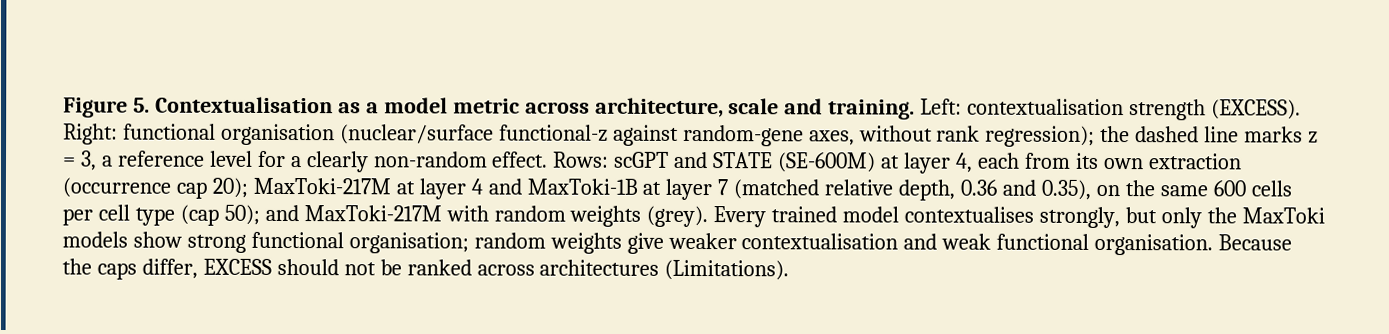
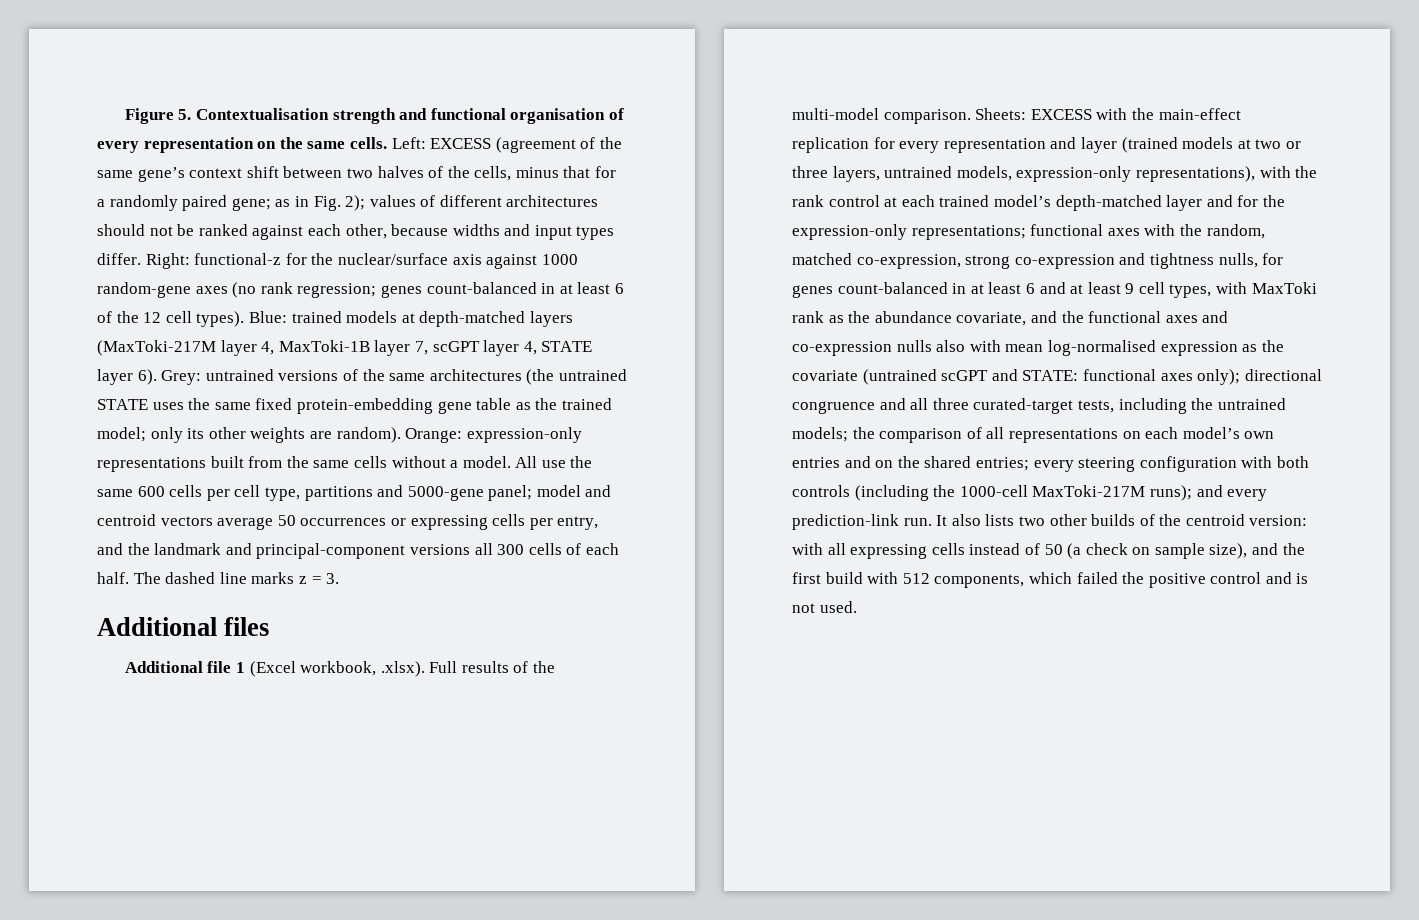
- Figure 5. Contextualisation as a model metric across architecture, scale and training. Left: contextualisation strength (EXCESS). Right: functional organisation (nuclear/surface functional-z against random-gene axes, without rank regression); the dashed line marks z = 3, a reference level for a clearly non-random effect. Rows: scGPT and STATE (SE-600M) at layer 4, each from its own extraction (occurrence cap 20); MaxToki-217M at layer 4 and MaxToki-1B at layer 7 (matched relative depth, 0.36 and 0.35), on the same 600 cells per cell type (cap 50); and MaxToki-217M with random weights (grey). Every trained model contextualises strongly, but only the MaxToki models show strong functional organisation; random weights give weaker contextualisation and weak functional organisation. Because the caps differ, EXCESS should not be ranked across architectures (Limitations).
+ Figure 5. Contextualisation strength and functional organisation of every representation on the same cells. Left: EXCESS (agreement of the same gene’s context shift between two halves of the cells, minus that for a randomly paired gene; as in Fig. 2); values of different architectures should not be ranked against each other, because widths and input types differ. Right: functional-z for the nuclear/surface axis against 1000 random-gene axes (no rank regression; genes count-balanced in at least 6 of the 12 cell types). Blue: trained models at depth-matched layers (MaxToki-217M layer 4, MaxToki-1B layer 7, scGPT layer 4, STATE layer 6). Grey: untrained versions of the same architectures (the untrained STATE uses the same fixed protein-embedding gene table as the trained model; only its other weights are random). Orange: expression-only representations built from the same cells without a model. All use the same 600 cells per cell type, partitions and 5000-gene panel; model and centroid vectors average 50 occurrences or expressing cells per entry, and the landmark and principal-component versions all 300 cells of each half. The dashed line marks z = 3.
+ Additional files
+ Additional file 1 (Excel workbook, .xlsx). Full results of the multi-model comparison. Sheets: EXCESS with the main-effect replication for every representation and layer (trained models at two or three layers, untrained models, expression-only representations), with the rank control at each trained model’s depth-matched layer and for the expression-only representations; functional axes with the random, matched co-expression, strong co-expression and tightness nulls, for genes count-balanced in at least 6 and at least 9 cell types, with MaxToki rank as the abundance covariate, and the functional axes and co-expression nulls also with mean log-normalised expression as the covariate (untrained scGPT and STATE: functional axes only); directional congruence and all three curated-target tests, including the untrained models; the comparison of all representations on each model’s own entries and on the shared entries; every steering configuration with both controls (including the 1000-cell MaxToki-217M runs); and every prediction-link run. It also lists two other builds of the centroid version: with all expressing cells instead of 50 (a check on sample size), and the first build with 512 components, which failed the positive control and is not used.

